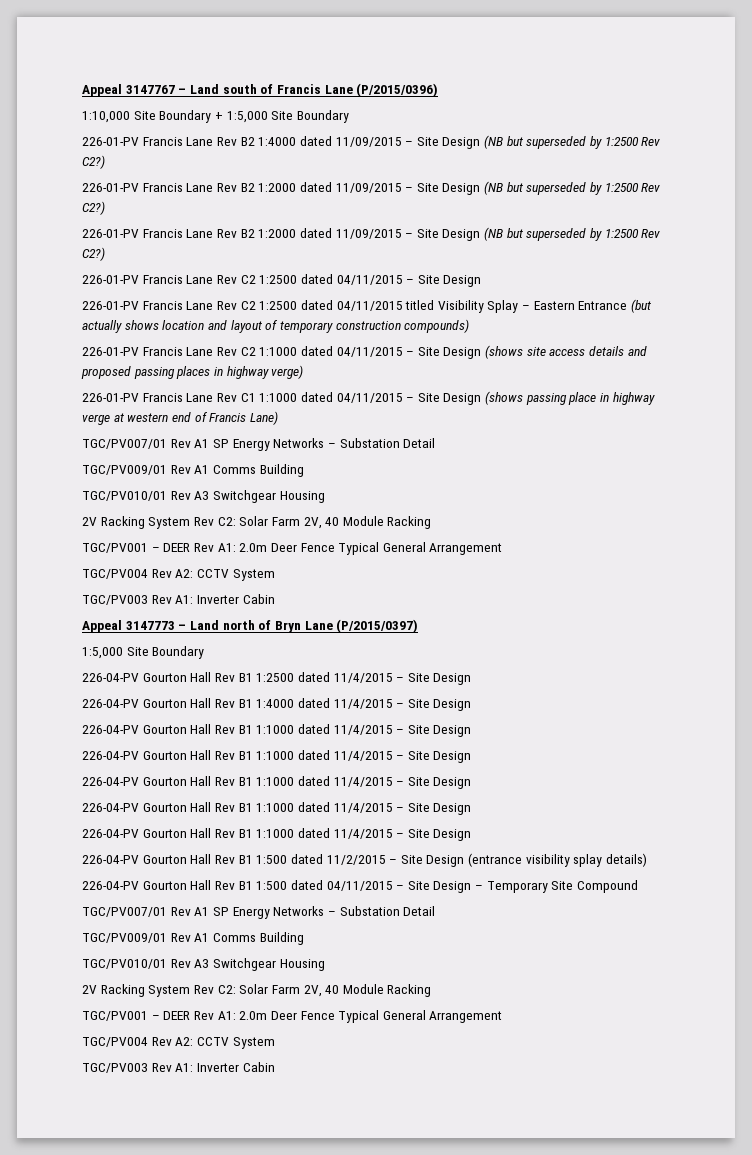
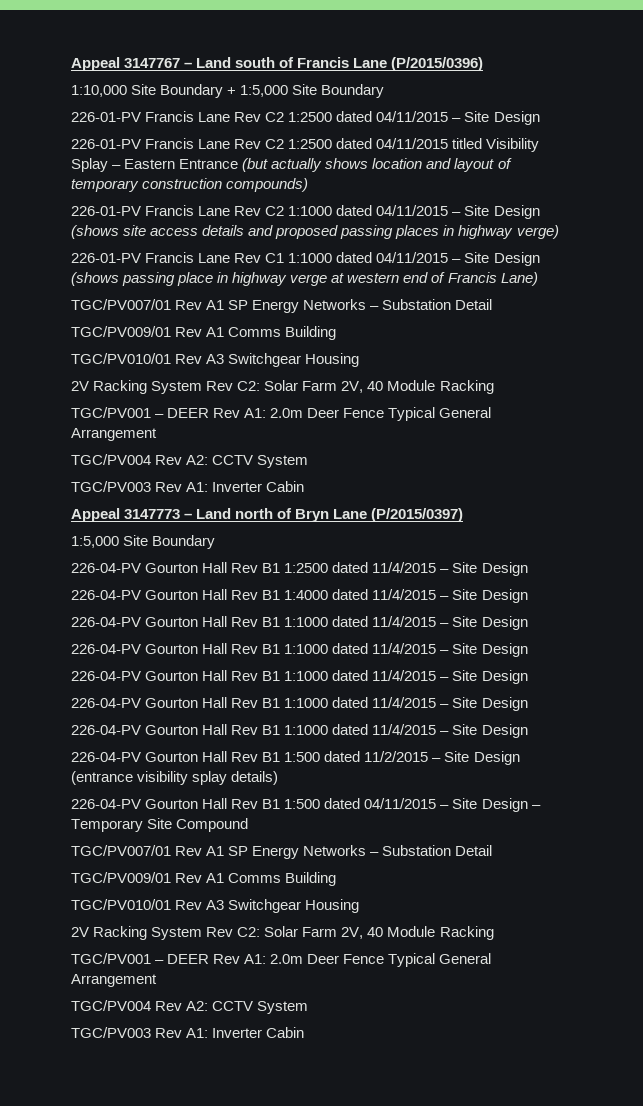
- 226-01-PV Francis Lane Rev B2 1:4000 dated 11/09/2015 – Site Design (NB but superseded by 1:2500 Rev C2?)
- 226-01-PV Francis Lane Rev B2 1:2000 dated 11/09/2015 – Site Design (NB but superseded by 1:2500 Rev C2?)
- 226-01-PV Francis Lane Rev B2 1:2000 dated 11/09/2015 – Site Design (NB but superseded by 1:2500 Rev C2?)

